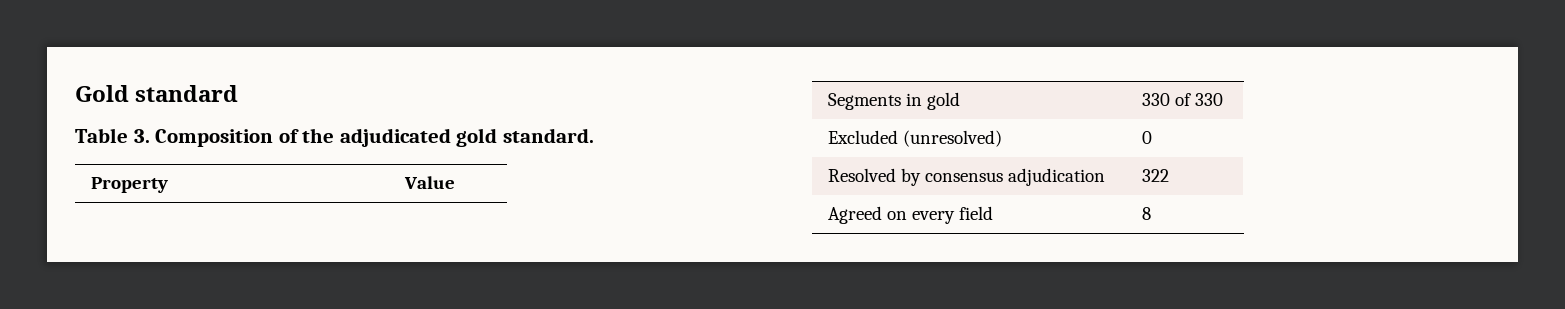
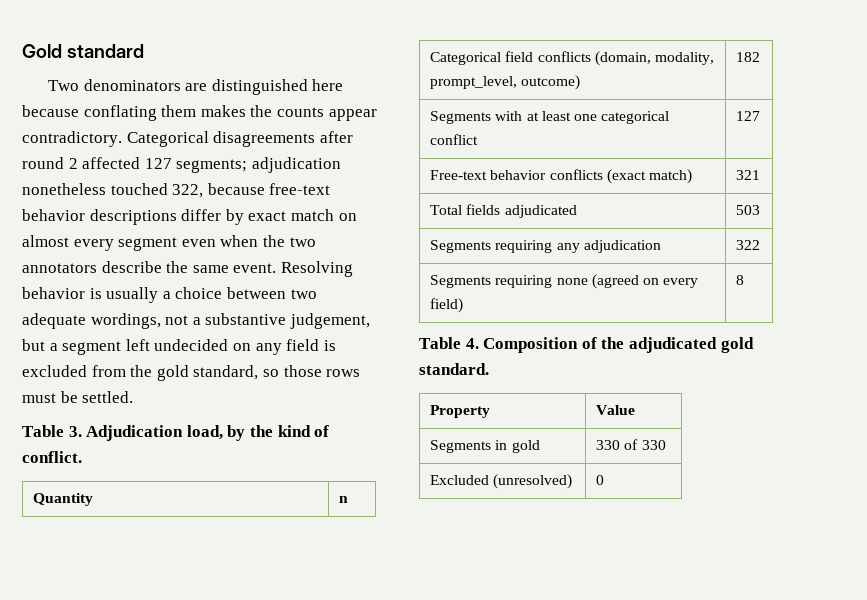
- Table 3. Composition of the adjudicated gold standard.
+ Two denominators are distinguished here because conflating them makes the counts appear contradictory. Categorical disagreements after round 2 affected 127 segments; adjudication nonetheless touched 322, because free-text behavior descriptions differ by exact match on almost every segment even when the two annotators describe the same event. Resolving behavior is usually a choice between two adequate wordings, not a substantive judgement, but a segment left undecided on any field is excluded from the gold standard, so those rows must be settled.
+ Table 3. Adjudication load, by the kind of conflict.
+ Quantity | n
+ Categorical field conflicts (domain, modality, prompt_level, outcome) | 182
+ Segments with at least one categorical conflict | 127
+ Free-text behavior conflicts (exact match) | 321
+ Total fields adjudicated | 503
+ Segments requiring any adjudication | 322
+ Segments requiring none (agreed on every field) | 8
+ Table 4. Composition of the adjudicated gold standard.
- Resolved by consensus adjudication | 322
- Agreed on every field | 8

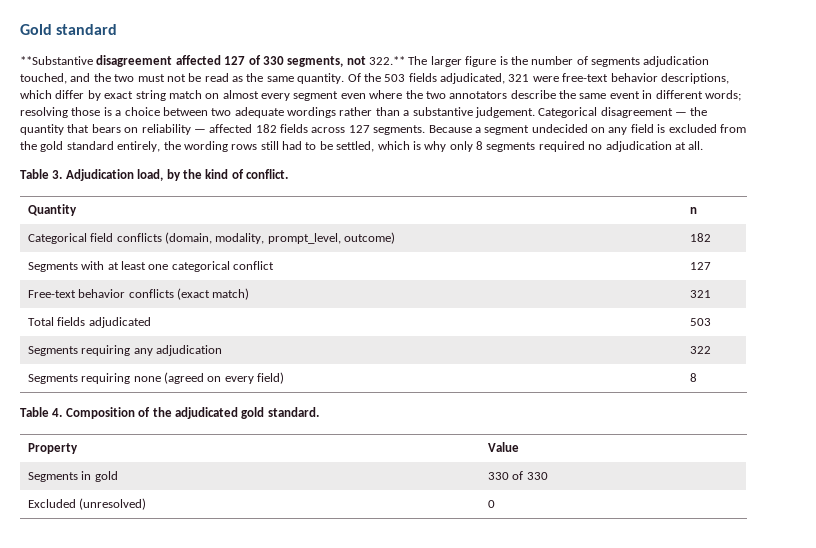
- Two denominators are distinguished here because conflating them makes the counts appear contradictory. Categorical disagreements after round 2 affected 127 segments; adjudication nonetheless touched 322, because free-text behavior descriptions differ by exact match on almost every segment even when the two annotators describe the same event. Resolving behavior is usually a choice between two adequate wordings, not a substantive judgement, but a segment left undecided on any field is excluded from the gold standard, so those rows must be settled.
+ **Substantive disagreement affected 127 of 330 segments, not 322.** The larger figure is the number of segments adjudication touched, and the two must not be read as the same quantity. Of the 503 fields adjudicated, 321 were free-text behavior descriptions, which differ by exact string match on almost every segment even where the two annotators describe the same event in different words; resolving those is a choice between two adequate wordings rather than a substantive judgement. Categorical disagreement — the quantity that bears on reliability — affected 182 fields across 127 segments. Because a segment undecided on any field is excluded from the gold standard entirely, the wording rows still had to be settled, which is why only 8 segments required no adjudication at all.

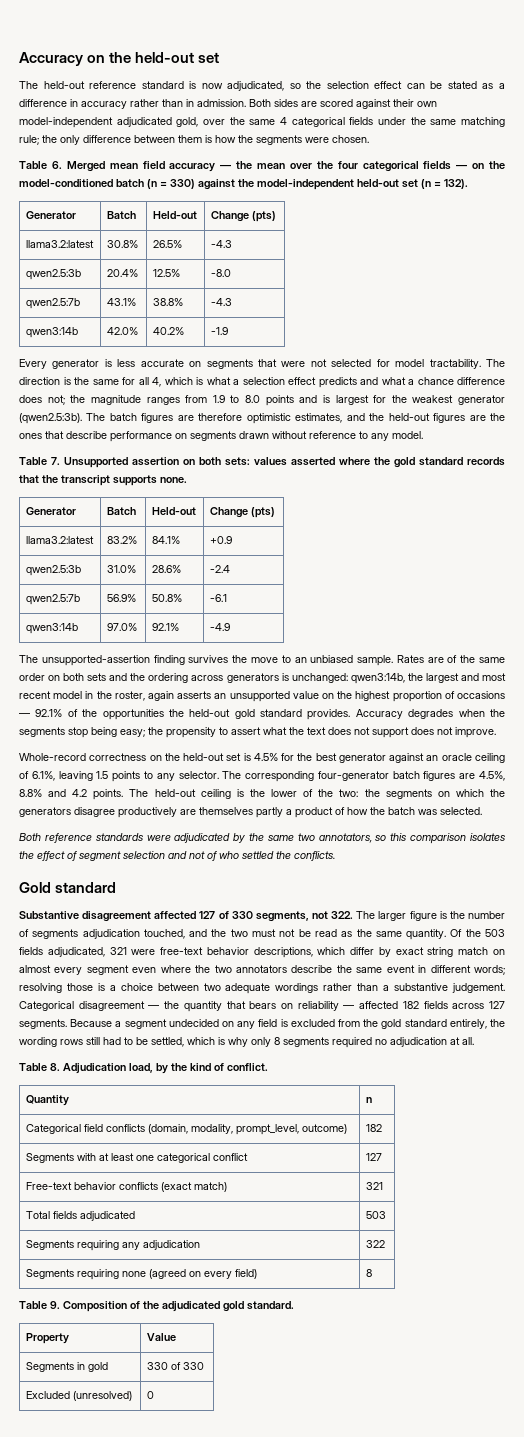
+ Accuracy on the held-out set
+ The held-out reference standard is now adjudicated, so the selection effect can be stated as a difference in accuracy rather than in admission. Both sides are scored against their own model-independent adjudicated gold, over the same 4 categorical fields under the same matching rule; the only difference between them is how the segments were chosen.
+ Table 6. Merged mean field accuracy — the mean over the four categorical fields — on the model-conditioned batch (n = 330) against the model-independent held-out set (n = 132).
+ Generator | Batch | Held-out | Change (pts)
+ llama3.2:latest | 30.8% | 26.5% | -4.3
+ qwen2.5:3b | 20.4% | 12.5% | -8.0
+ qwen2.5:7b | 43.1% | 38.8% | -4.3
+ qwen3:14b | 42.0% | 40.2% | -1.9
+ Every generator is less accurate on segments that were not selected for model tractability. The direction is the same for all 4, which is what a selection effect predicts and what a chance difference does not; the magnitude ranges from 1.9 to 8.0 points and is largest for the weakest generator (qwen2.5:3b). The batch figures are therefore optimistic estimates, and the held-out figures are the ones that describe performance on segments drawn without reference to any model.
+ Table 7. Unsupported assertion on both sets: values asserted where the gold standard records that the transcript supports none.
+ Generator | Batch | Held-out | Change (pts)
+ llama3.2:latest | 83.2% | 84.1% | +0.9
+ qwen2.5:3b | 31.0% | 28.6% | -2.4
+ qwen2.5:7b | 56.9% | 50.8% | -6.1
+ qwen3:14b | 97.0% | 92.1% | -4.9
+ The unsupported-assertion finding survives the move to an unbiased sample. Rates are of the same order on both sets and the ordering across generators is unchanged: qwen3:14b, the largest and most recent model in the roster, again asserts an unsupported value on the highest proportion of occasions — 92.1% of the opportunities the held-out gold standard provides. Accuracy degrades when the segments stop being easy; the propensity to assert what the text does not support does not improve.
+ Whole-record correctness on the held-out set is 4.5% for the best generator against an oracle ceiling of 6.1%, leaving 1.5 points to any selector. The corresponding four-generator batch figures are 4.5%, 8.8% and 4.2 points. The held-out ceiling is the lower of the two: the segments on which the generators disagree productively are themselves partly a product of how the batch was selected.
+ Both reference standards were adjudicated by the same two annotators, so this comparison isolates the effect of segment selection and not of who settled the conflicts.
- **Substantive disagreement affected 127 of 330 segments, not 322.** The larger figure is the number of segments adjudication touched, and the two must not be read as the same quantity.
+ Substantive disagreement affected 127 of 330 segments, not 322. The larger figure is the number of segments adjudication touched, and the two must not be read as the same quantity.
- Table 3. Adjudication load, by the kind of conflict.
+ Table 8. Adjudication load, by the kind of conflict.
- Table 4. Composition of the adjudicated gold standard.
+ Table 9. Composition of the adjudicated gold standard.

